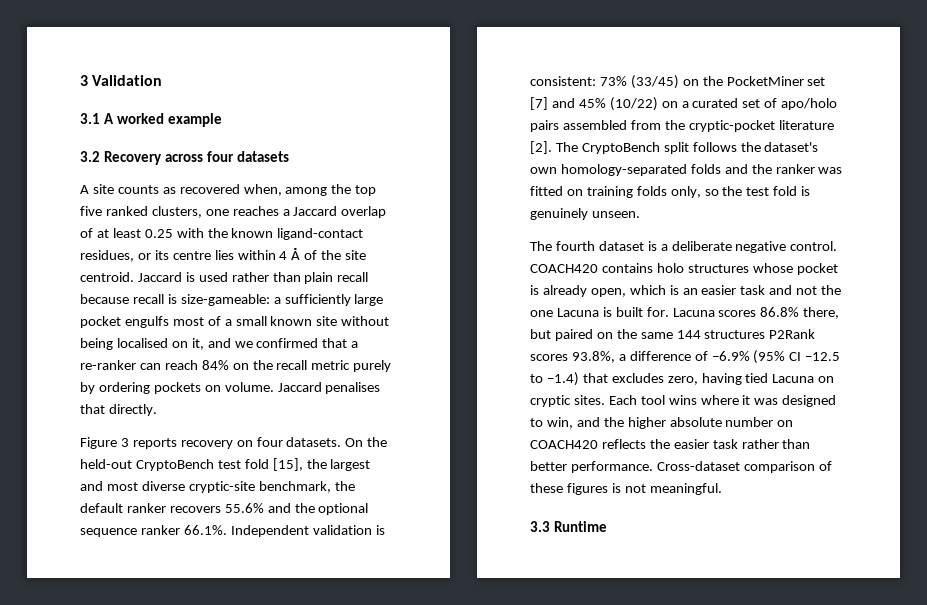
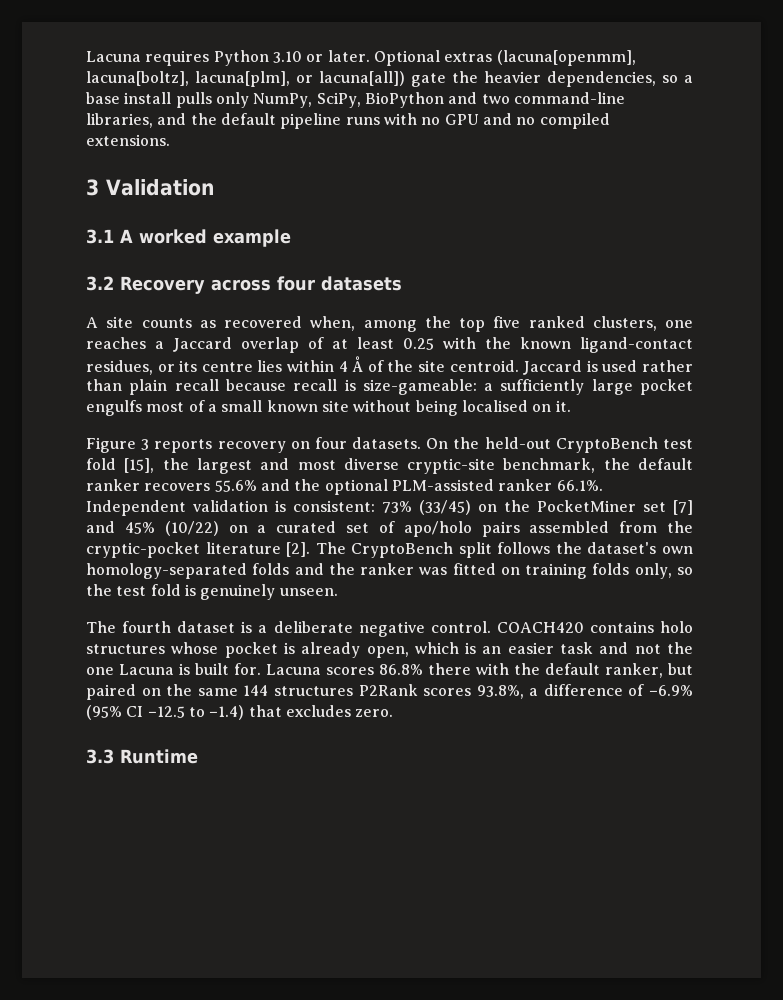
+ Lacuna requires Python 3.10 or later. Optional extras (lacuna[openmm], lacuna[boltz], lacuna[plm], or lacuna[all]) gate the heavier dependencies, so a base install pulls only NumPy, SciPy, BioPython and two command-line libraries, and the default pipeline runs with no GPU and no compiled extensions.
- Jaccard is used rather than plain recall because recall is size-gameable: a sufficiently large pocket engulfs most of a small known site without being localised on it, and we confirmed that a re-ranker can reach 84% on the recall metric purely by ordering pockets on volume. Jaccard penalises that directly.
+ Jaccard is used rather than plain recall because recall is size-gameable: a sufficiently large pocket engulfs most of a small known site without being localised on it.
- On the held-out CryptoBench test fold [15], the largest and most diverse cryptic-site benchmark, the default ranker recovers 55.6% and the optional sequence ranker 66.1%. Independent validation is consistent: 73% (33/45) on the PocketMiner set [7] and 45% (10/22) on a curated set of apo/holo pairs assembled from the cryptic-pocket literature [2].
+ On the held-out CryptoBench test fold [15], the largest and most diverse cryptic-site benchmark, the default ranker recovers 55.6% and the optional PLM-assisted ranker 66.1%. Independent validation is consistent: 73% (33/45) on the PocketMiner set [7] and 45% (10/22) on a curated set of apo/holo pairs assembled from the cryptic-pocket literature [2].
- Lacuna scores 86.8% there, but paired on the same 144 structures P2Rank scores 93.8%, a difference of −6.9% (95% CI −12.5 to −1.4) that excludes zero, having tied Lacuna on cryptic sites. Each tool wins where it was designed to win, and the higher absolute number on COACH420 reflects the easier task rather than better performance. Cross-dataset comparison of these figures is not meaningful.
+ Lacuna scores 86.8% there with the default ranker, but paired on the same 144 structures P2Rank scores 93.8%, a difference of −6.9% (95% CI −12.5 to −1.4) that excludes zero.

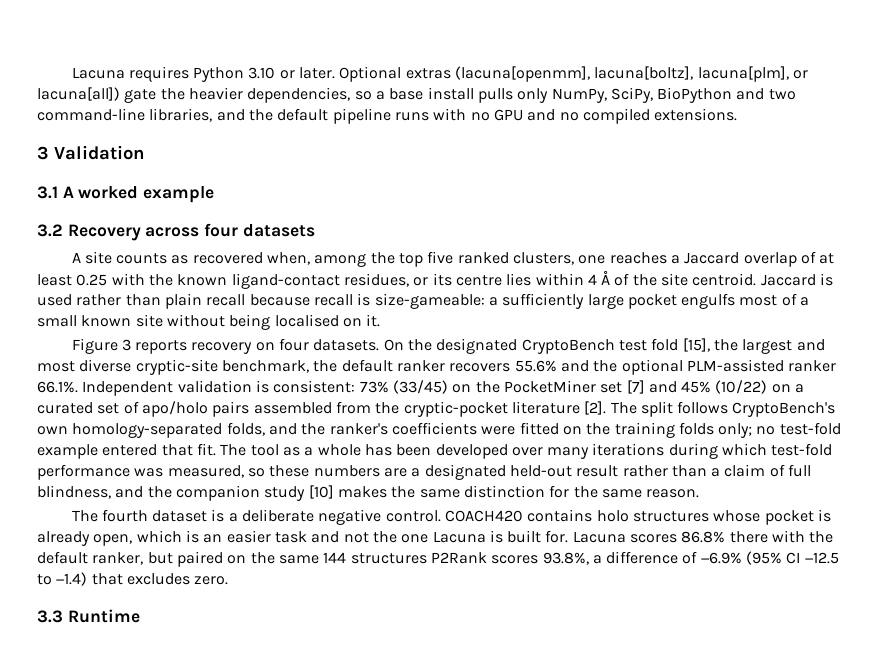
- On the held-out CryptoBench test fold [15], the largest and most diverse cryptic-site benchmark, the default ranker recovers 55.6% and the optional PLM-assisted ranker 66.1%. Independent validation is consistent: 73% (33/45) on the PocketMiner set [7] and 45% (10/22) on a curated set of apo/holo pairs assembled from the cryptic-pocket literature [2].
+ On the designated CryptoBench test fold [15], the largest and most diverse cryptic-site benchmark, the default ranker recovers 55.6% and the optional PLM-assisted ranker 66.1%. Independent validation is consistent: 73% (33/45) on the PocketMiner set [7] and 45% (10/22) on a curated set of apo/holo pairs assembled from the cryptic-pocket literature [2].
- The CryptoBench split follows the dataset's own homology-separated folds and the ranker was fitted on training folds only, so the test fold is genuinely unseen.
+ The split follows CryptoBench's own homology-separated folds, and the ranker's coefficients were fitted on the training folds only; no test-fold example entered that fit. The tool as a whole has been developed over many iterations during which test-fold performance was measured, so these numbers are a designated held-out result rather than a claim of full blindness, and the companion study [10] makes the same distinction for the same reason.

